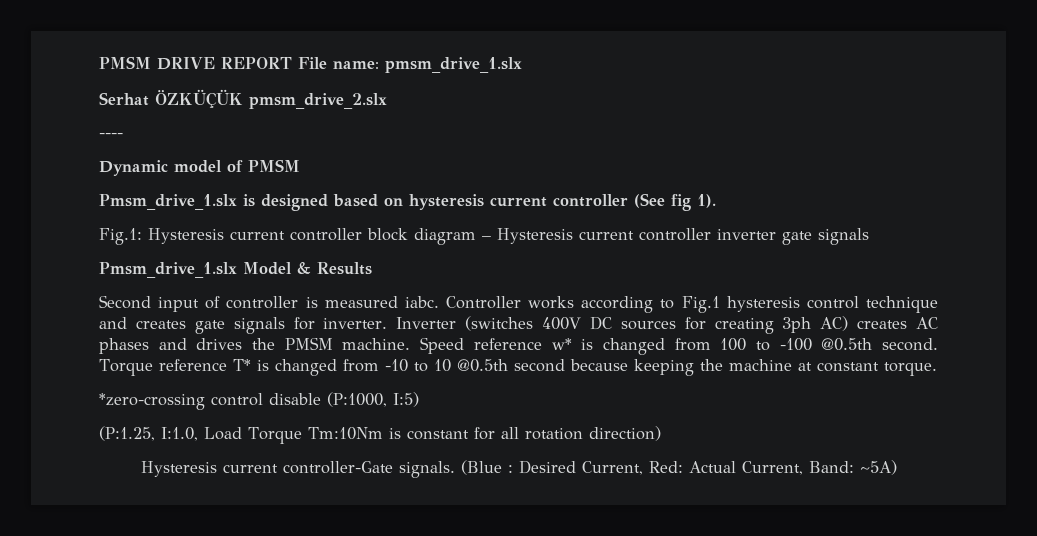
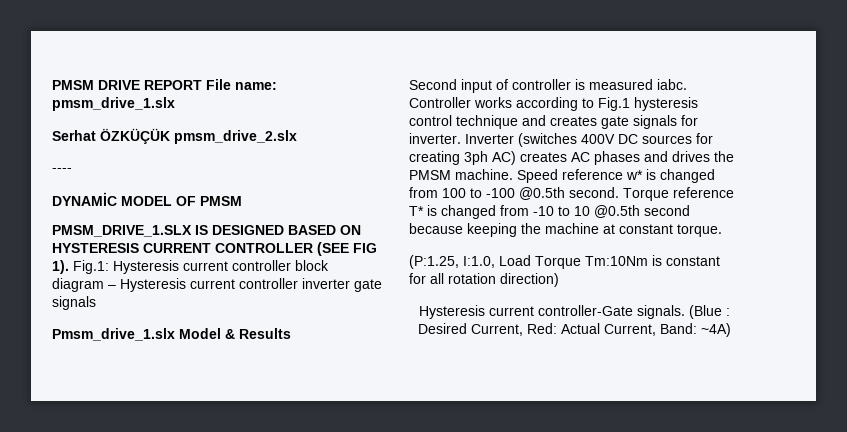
- Dynamic model of PMSM
- Pmsm_drive_1.slx is designed based on hysteresis current controller (See fig 1).
- Fig.1: Hysteresis current controller block diagram – Hysteresis current controller inverter gate signals
+ DYNAMİC MODEL OF PMSM
+ PMSM_DRIVE_1.SLX IS DESIGNED BASED ON HYSTERESIS CURRENT CONTROLLER (SEE FIG 1). Fig.1: Hysteresis current controller block diagram – Hysteresis current controller inverter gate signals
- *zero-crossing control disable (P:1000, I:5)
- (Blue : Desired Current, Red: Actual Current, Band: ~5A)
+ (Blue : Desired Current, Red: Actual Current, Band: ~4A)

